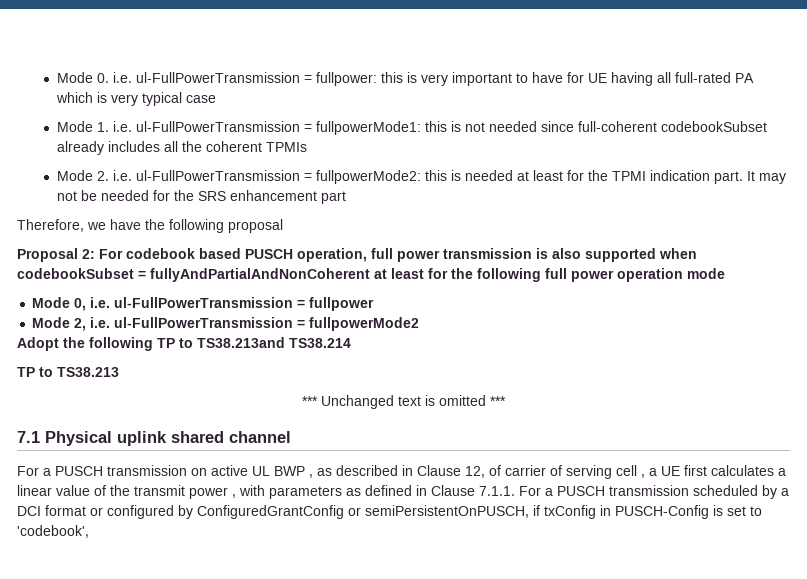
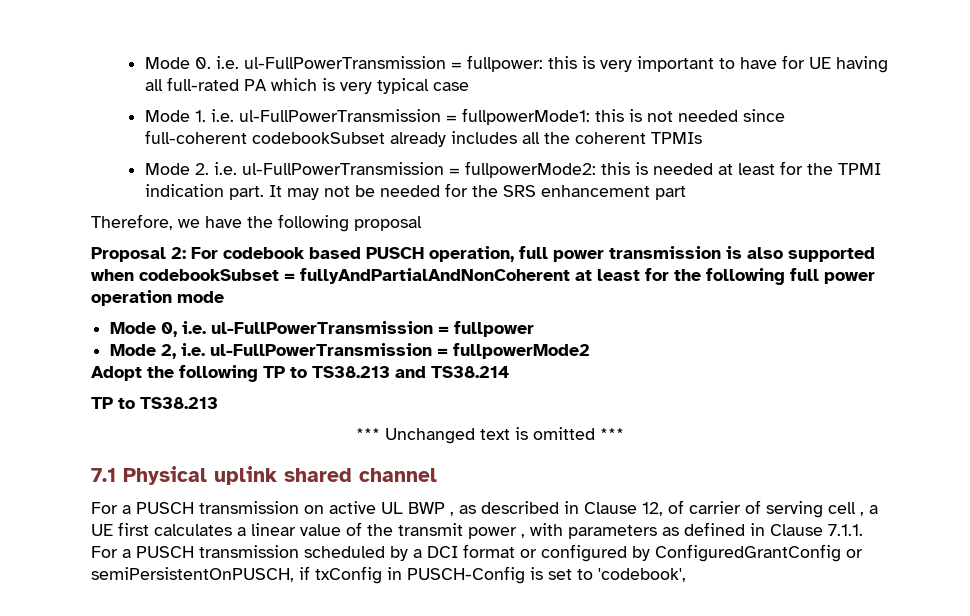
- Adopt the following TP to TS38.213and TS38.214
+ Adopt the following TP to TS38.213 and TS38.214

